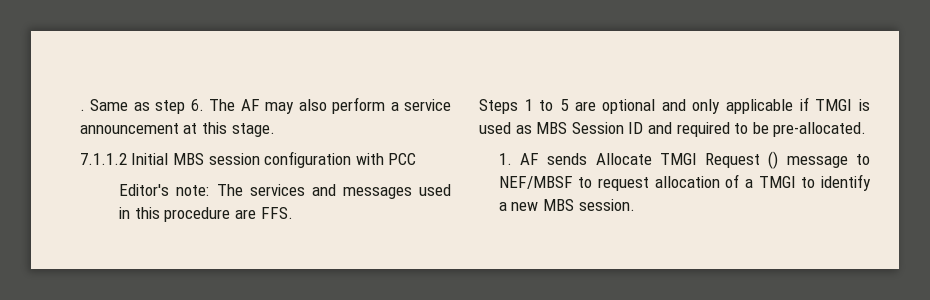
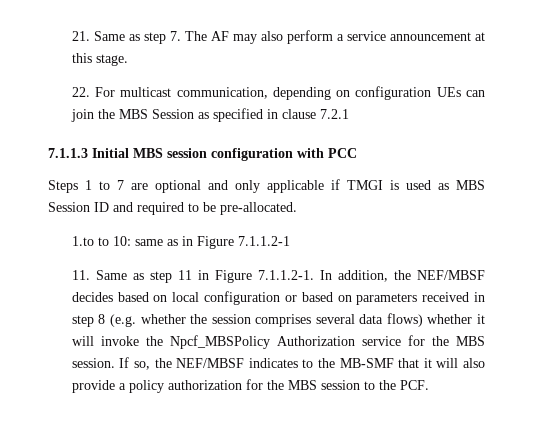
- . Same as step 6. The AF may also perform a service announcement at this stage.
+ 21. Same as step 7. The AF may also perform a service announcement at this stage.
- 7.1.1.2 Initial MBS session configuration with PCC
+ 22. For multicast communication, depending on configuration UEs can join the MBS Session as specified in clause 7.2.1
+ 7.1.1.3 Initial MBS session configuration with PCC
- Editor's note: The services and messages used in this procedure are FFS.
- Steps 1 to 5 are optional and only applicable if TMGI is used as MBS Session ID and required to be pre-allocated.
+ Steps 1 to 7 are optional and only applicable if TMGI is used as MBS Session ID and required to be pre-allocated.
- 1. AF sends Allocate TMGI Request () message to NEF/MBSF to request allocation of a TMGI to identify a new MBS session.
+ 1.to to 10: same as in Figure 7.1.1.2-1
+ 11. Same as step 11 in Figure 7.1.1.2-1. In addition, the NEF/MBSF decides based on local configuration or based on parameters received in step 8 (e.g. whether the session comprises several data flows) whether it will invoke the Npcf_MBSPolicy Authorization service for the MBS session. If so, the NEF/MBSF indicates to the MB-SMF that it will also provide a policy authorization for the MBS session to the PCF.

